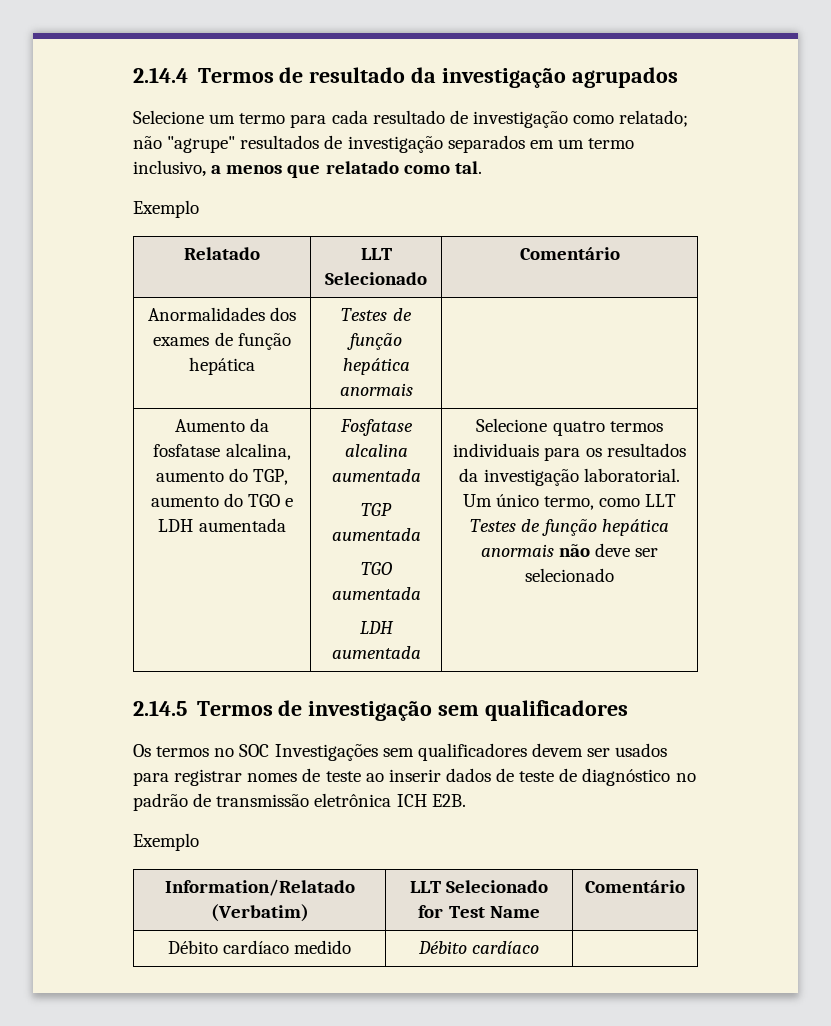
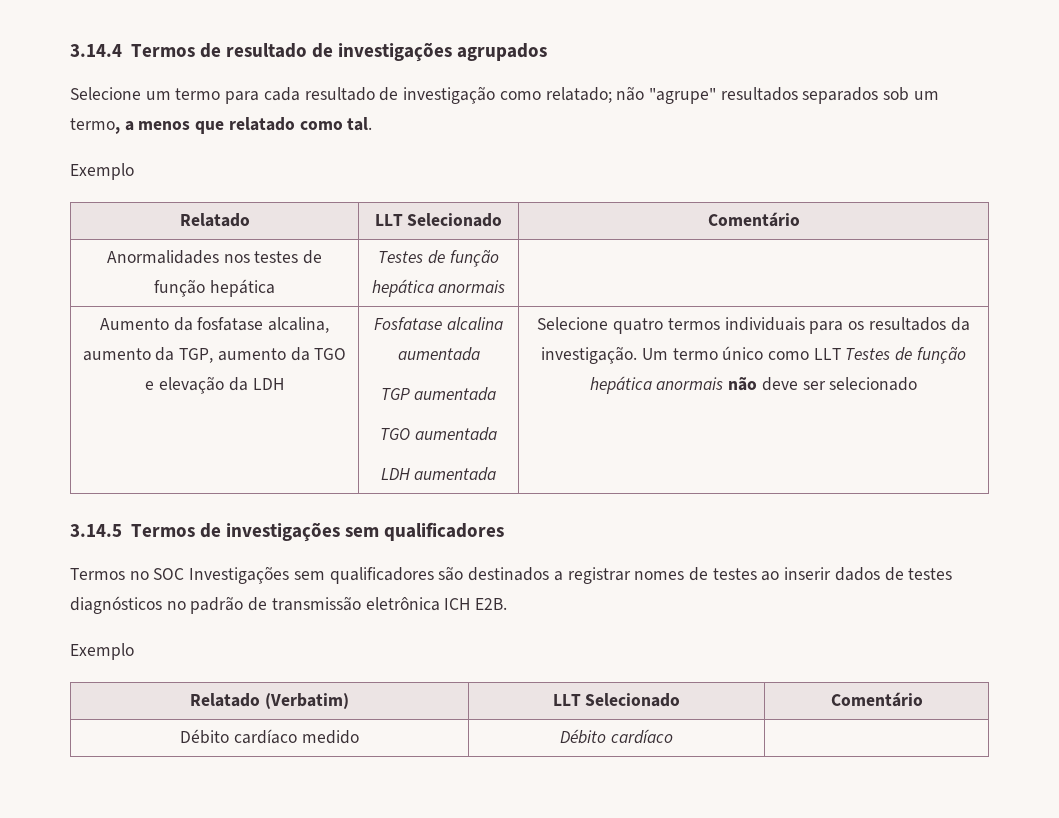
- 2.14.4 Termos de resultado da investigação agrupados
+ 3.14.4 Termos de resultado de investigações agrupados
- Selecione um termo para cada resultado de investigação como relatado; não "agrupe" resultados de investigação separados em um termo inclusivo, a menos que relatado como tal.
+ Selecione um termo para cada resultado de investigação como relatado; não "agrupe" resultados separados sob um termo, a menos que relatado como tal.
- Anormalidades dos exames de função hepática | Testes de função hepática anormais |
+ Anormalidades nos testes de função hepática | Testes de função hepática anormais |
- Aumento da fosfatase alcalina, aumento do TGP, aumento do TGO e LDH aumentada
+ Aumento da fosfatase alcalina, aumento da TGP, aumento da TGO e elevação da LDH
- Selecione quatro termos individuais para os resultados da investigação laboratorial. Um único termo, como LLT Testes de função hepática anormais não deve ser selecionado
+ Selecione quatro termos individuais para os resultados da investigação. Um termo único como LLT Testes de função hepática anormais não deve ser selecionado
- 2.14.5 Termos de investigação sem qualificadores
+ 3.14.5 Termos de investigações sem qualificadores
- Os termos no SOC Investigações sem qualificadores devem ser usados para registrar nomes de teste ao inserir dados de teste de diagnóstico no padrão de transmissão eletrônica ICH E2B.
+ Termos no SOC Investigações sem qualificadores são destinados a registrar nomes de testes ao inserir dados de testes diagnósticos no padrão de transmissão eletrônica ICH E2B.
- Information/Relatado (Verbatim) | LLT Selecionado for Test Name | Comentário
+ Relatado (Verbatim) | LLT Selecionado | Comentário

